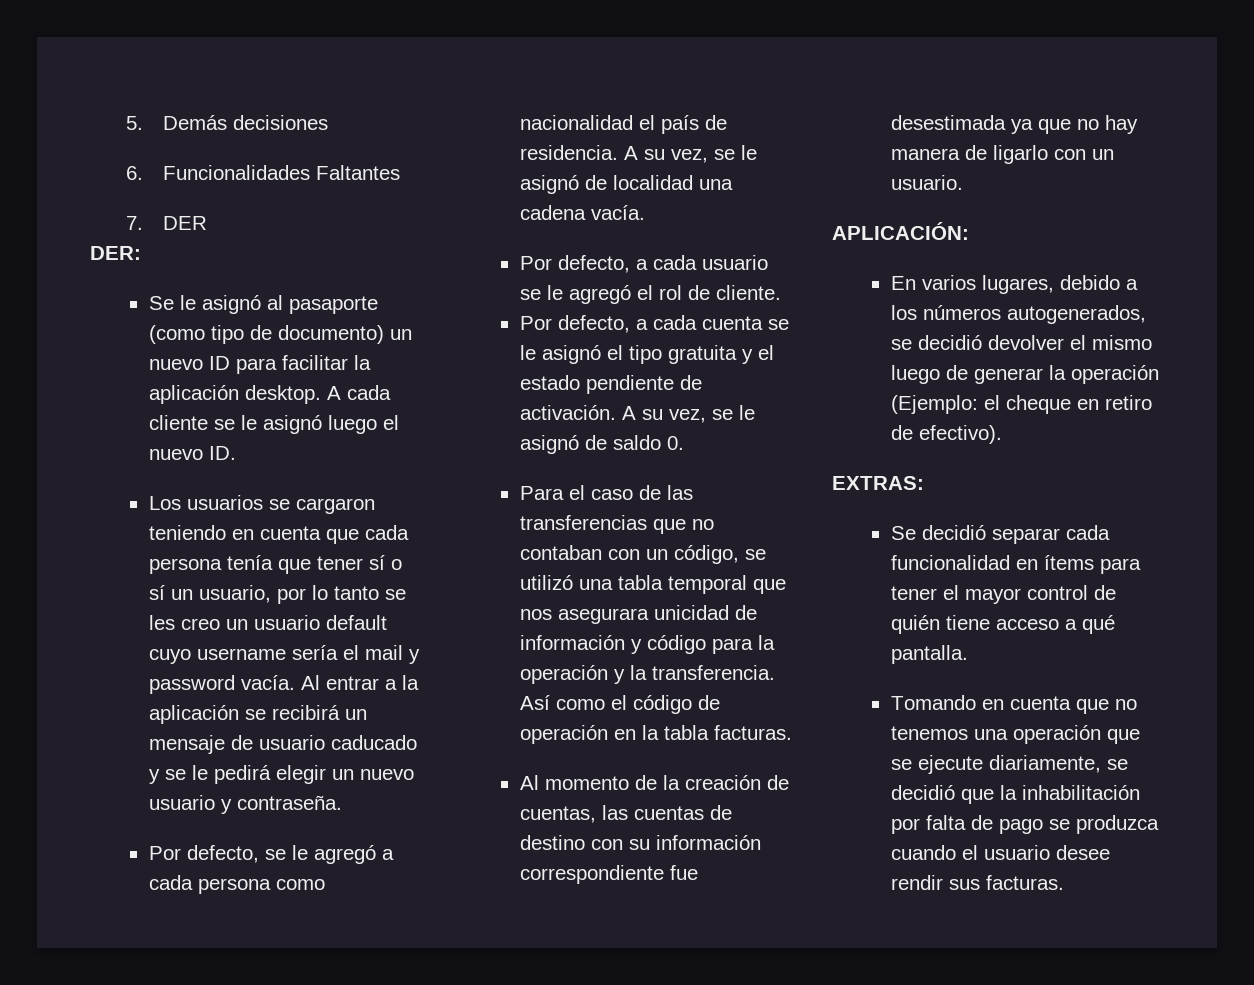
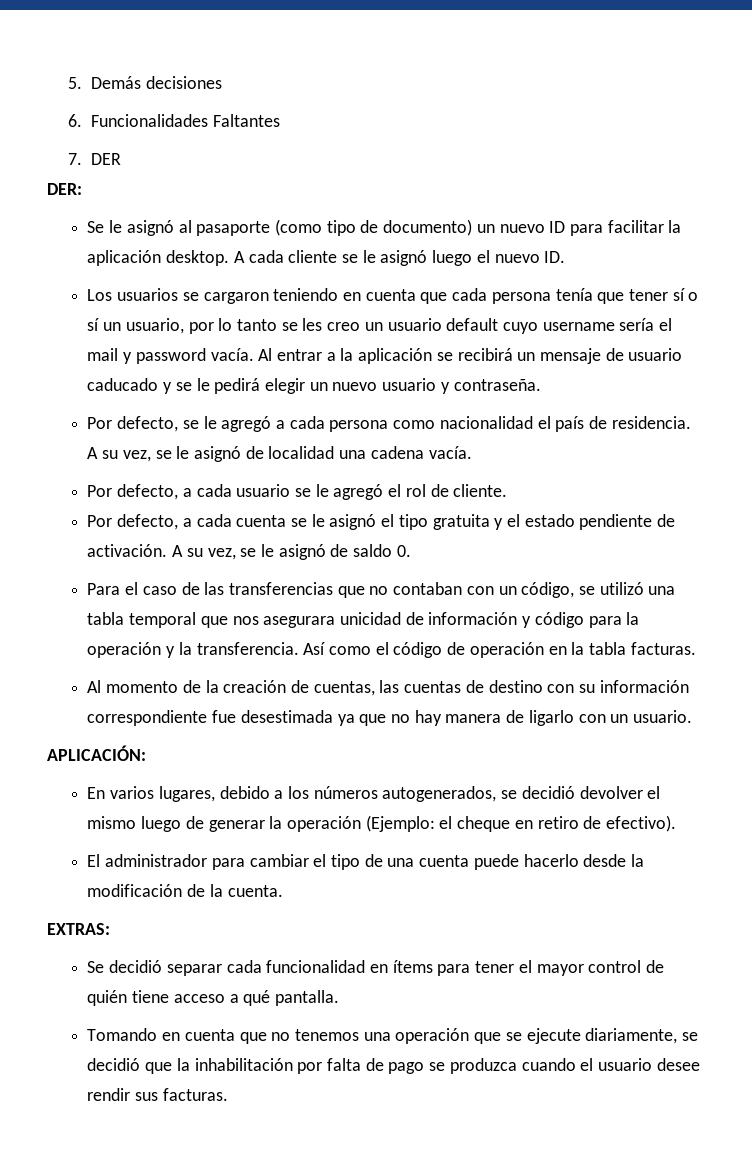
+ El administrador para cambiar el tipo de una cuenta puede hacerlo desde la modificación de la cuenta.

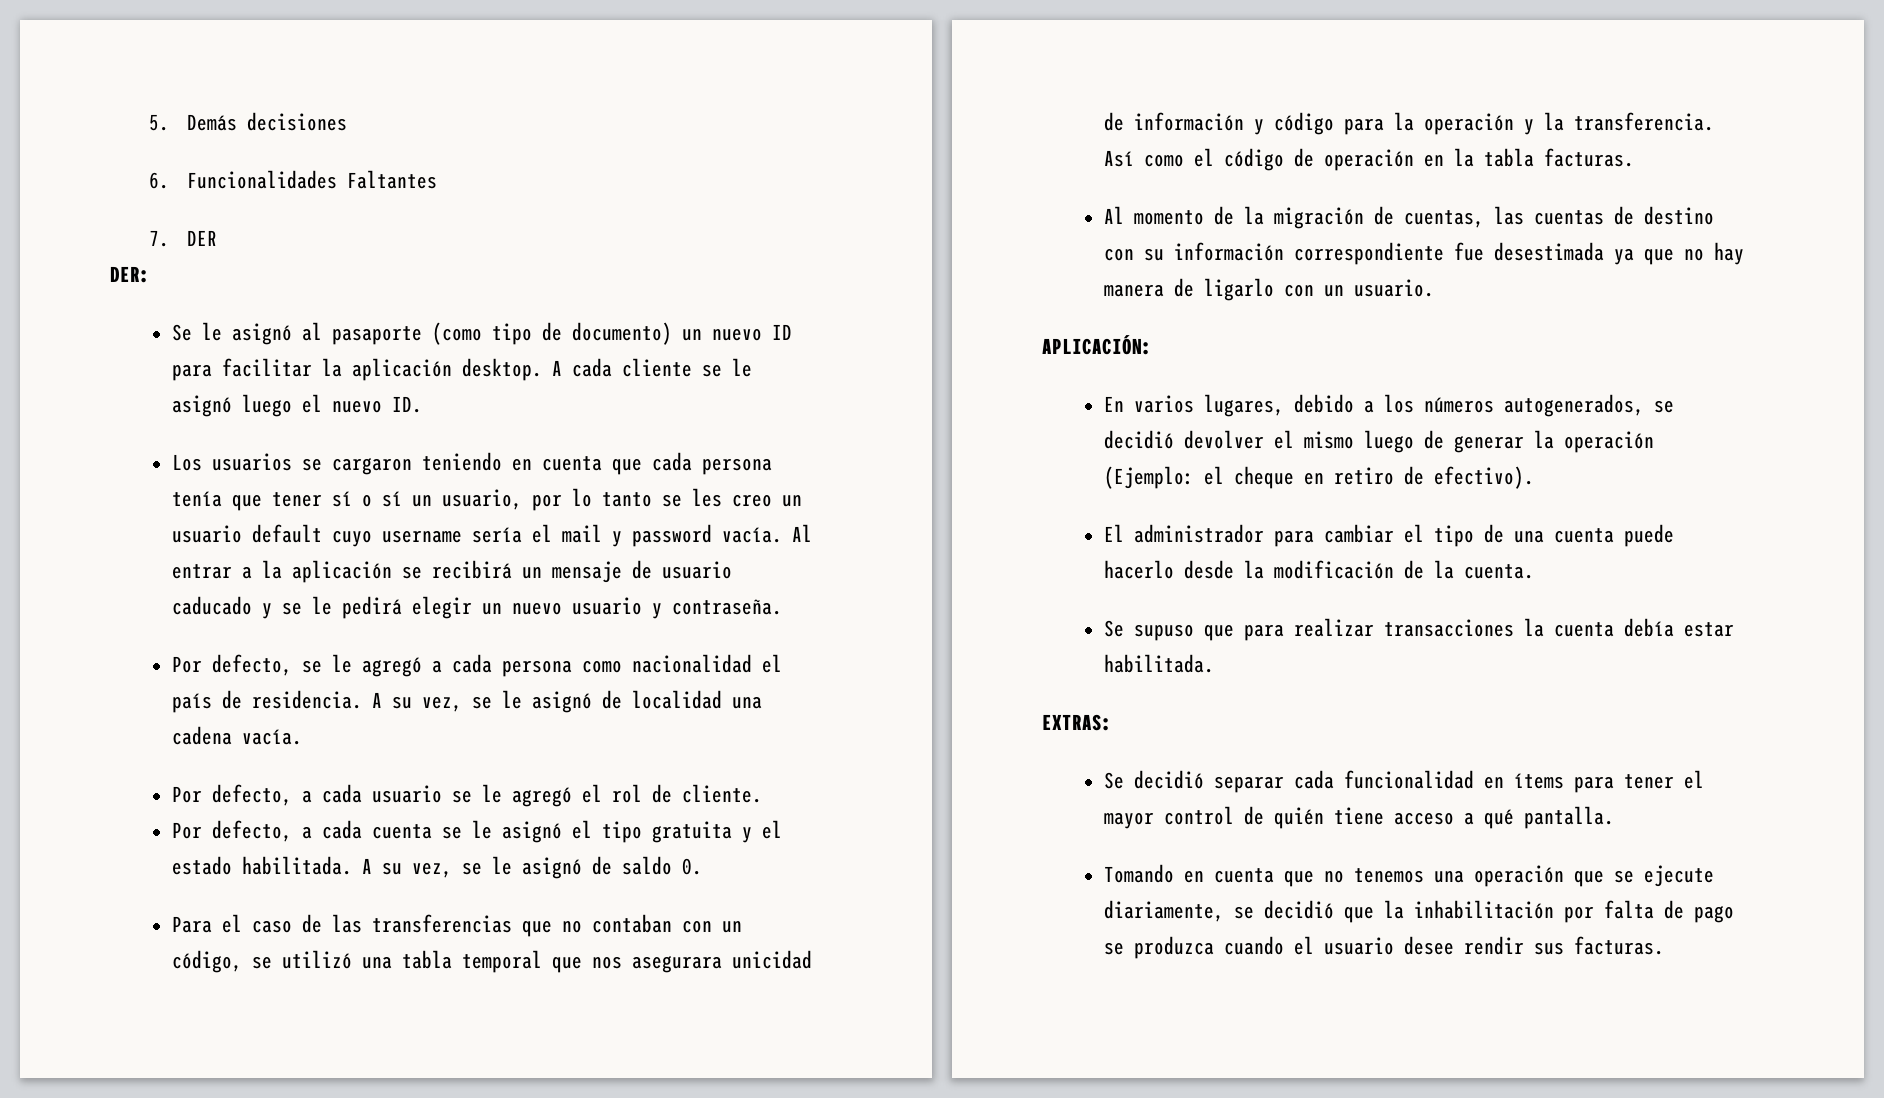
- Por defecto, a cada cuenta se le asignó el tipo gratuita y el estado pendiente de activación.
+ Por defecto, a cada cuenta se le asignó el tipo gratuita y el estado habilitada.
- Al momento de la creación de cuentas, las cuentas de destino con su información correspondiente fue desestimada ya que no hay manera de ligarlo con un usuario.
+ Al momento de la migración de cuentas, las cuentas de destino con su información correspondiente fue desestimada ya que no hay manera de ligarlo con un usuario.
+ Se supuso que para realizar transacciones la cuenta debía estar habilitada.

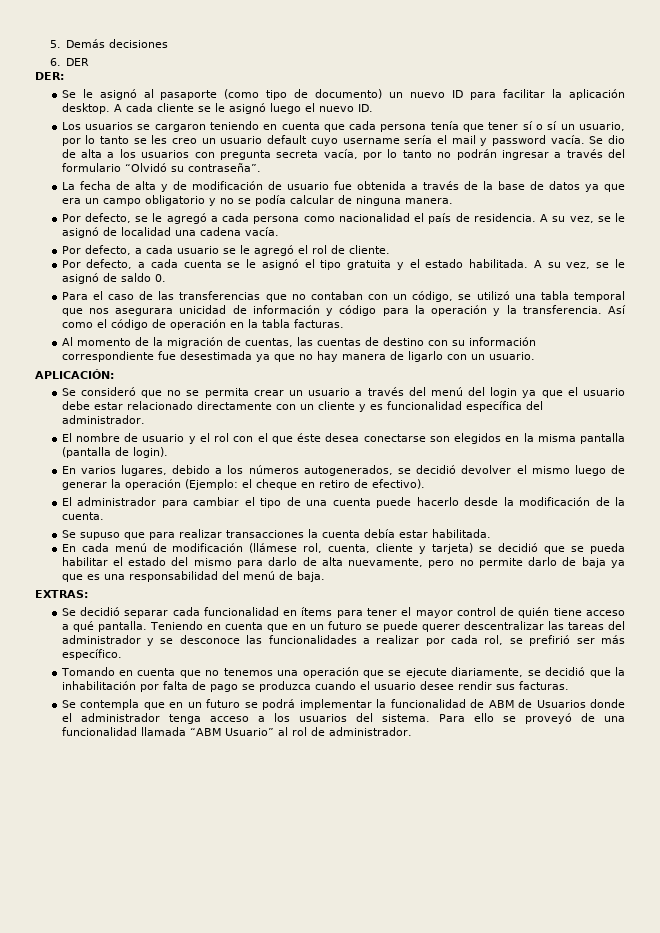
- 6. Funcionalidades Faltantes
- 7. DER
+ 6. DER
- Al entrar a la aplicación se recibirá un mensaje de usuario caducado y se le pedirá elegir un nuevo usuario y contraseña.
+ Se dio de alta a los usuarios con pregunta secreta vacía, por lo tanto no podrán ingresar a través del formulario “Olvidó su contraseña”.
+ La fecha de alta y de modificación de usuario fue obtenida a través de la base de datos ya que era un campo obligatorio y no se podía calcular de ninguna manera.
+ Se consideró que no se permita crear un usuario a través del menú del login ya que el usuario debe estar relacionado directamente con un cliente y es funcionalidad específica del administrador.
+ El nombre de usuario y el rol con el que éste desea conectarse son elegidos en la misma pantalla (pantalla de login).
+ En cada menú de modificación (llámese rol, cuenta, cliente y tarjeta) se decidió que se pueda habilitar el estado del mismo para darlo de alta nuevamente, pero no permite darlo de baja ya que es una responsabilidad del menú de baja.
+ Teniendo en cuenta que en un futuro se puede querer descentralizar las tareas del administrador y se desconoce las funcionalidades a realizar por cada rol, se prefirió ser más específico.
+ Se contempla que en un futuro se podrá implementar la funcionalidad de ABM de Usuarios donde el administrador tenga acceso a los usuarios del sistema. Para ello se proveyó de una funcionalidad llamada “ABM Usuario” al rol de administrador.

